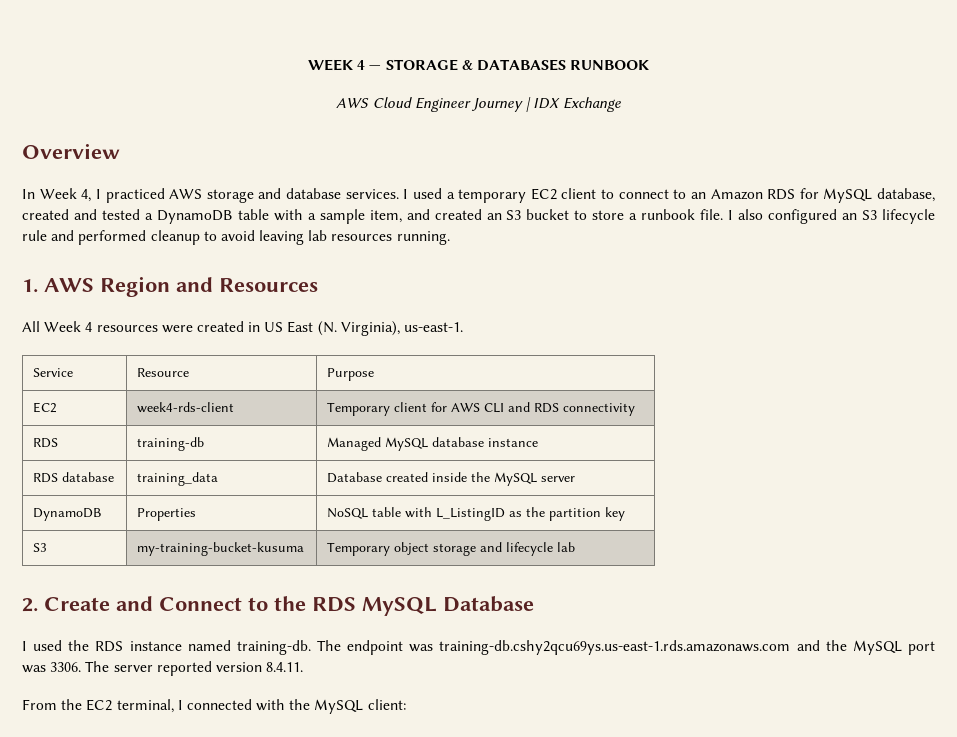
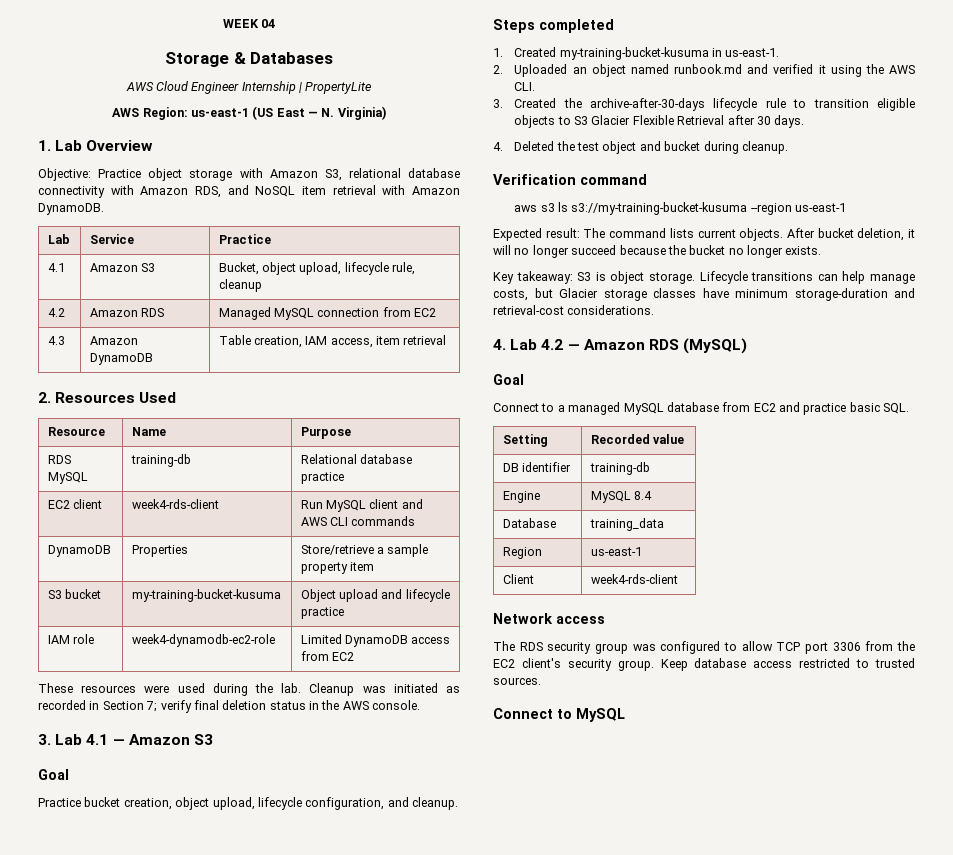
- WEEK 4 — STORAGE & DATABASES RUNBOOK
- AWS Cloud Engineer Journey | IDX Exchange
- Overview
- In Week 4, I practiced AWS storage and database services. I used a temporary EC2 client to connect to an Amazon RDS for MySQL database, created and tested a DynamoDB table with a sample item, and created an S3 bucket to store a runbook file. I also configured an S3 lifecycle rule and performed cleanup to avoid leaving lab resources running.
- 1. AWS Region and Resources
- All Week 4 resources were created in US East (N. Virginia), us-east-1.
- Service | Resource | Purpose
- EC2 | week4-rds-client | Temporary client for AWS CLI and RDS connectivity
- RDS | training-db | Managed MySQL database instance
- RDS database | training_data | Database created inside the MySQL server
- DynamoDB | Properties | NoSQL table with L_ListingID as the partition key
- S3 | my-training-bucket-kusuma | Temporary object storage and lifecycle lab
- 2. Create and Connect to the RDS MySQL Database
- I used the RDS instance named training-db. The endpoint was training-db.cshy2qcu69ys.us-east-1.rds.amazonaws.com and the MySQL port was 3306. The server reported version 8.4.11.
- From the EC2 terminal, I connected with the MySQL client:
+ WEEK 04
+ Storage & Databases
+ AWS Cloud Engineer Internship | PropertyLite
+ AWS Region: us-east-1 (US East — N. Virginia)
+ 1. Lab Overview
+ Objective: Practice object storage with Amazon S3, relational database connectivity with Amazon RDS, and NoSQL item retrieval with Amazon DynamoDB.
+ Lab | Service | Practice
+ 4.1 | Amazon S3 | Bucket, object upload, lifecycle rule, cleanup
+ 4.2 | Amazon RDS | Managed MySQL connection from EC2
+ 4.3 | Amazon DynamoDB | Table creation, IAM access, item retrieval
+ 2. Resources Used
+ Resource | Name | Purpose
+ RDS MySQL | training-db | Relational database practice
+ EC2 client | week4-rds-client | Run MySQL client and AWS CLI commands
+ DynamoDB | Properties | Store/retrieve a sample property item
+ S3 bucket | my-training-bucket-kusuma | Object upload and lifecycle practice
+ IAM role | week4-dynamodb-ec2-role | Limited DynamoDB access from EC2
+ These resources were used during the lab. Cleanup was initiated as recorded in Section 7; verify final deletion status in the AWS console.
+ 3. Lab 4.1 — Amazon S3
+ Goal
+ Practice bucket creation, object upload, lifecycle configuration, and cleanup.
+ Steps completed
+ 1. Created my-training-bucket-kusuma in us-east-1.
+ 2. Uploaded an object named runbook.md and verified it using the AWS CLI.
+ 3. Created the archive-after-30-days lifecycle rule to transition eligible objects to S3 Glacier Flexible Retrieval after 30 days.
+ 4. Deleted the test object and bucket during cleanup.
+ Verification command
+ aws s3 ls s3://my-training-bucket-kusuma --region us-east-1
+ Expected result: The command lists current objects. After bucket deletion, it will no longer succeed because the bucket no longer exists.
+ Key takeaway: S3 is object storage. Lifecycle transitions can help manage costs, but Glacier storage classes have minimum storage-duration and retrieval-cost considerations.
+ 4. Lab 4.2 — Amazon RDS (MySQL)
+ Goal
+ Connect to a managed MySQL database from EC2 and practice basic SQL.
+ Setting | Recorded value
+ DB identifier | training-db
+ Engine | MySQL 8.4
+ Database | training_data
+ Region | us-east-1
+ Client | week4-rds-client
+ Network access
+ The RDS security group was configured to allow TCP port 3306 from the EC2 client's security group. Keep database access restricted to trusted sources.
+ Connect to MySQL

